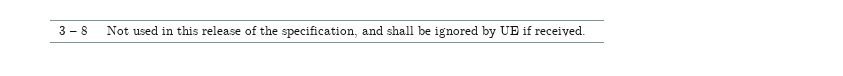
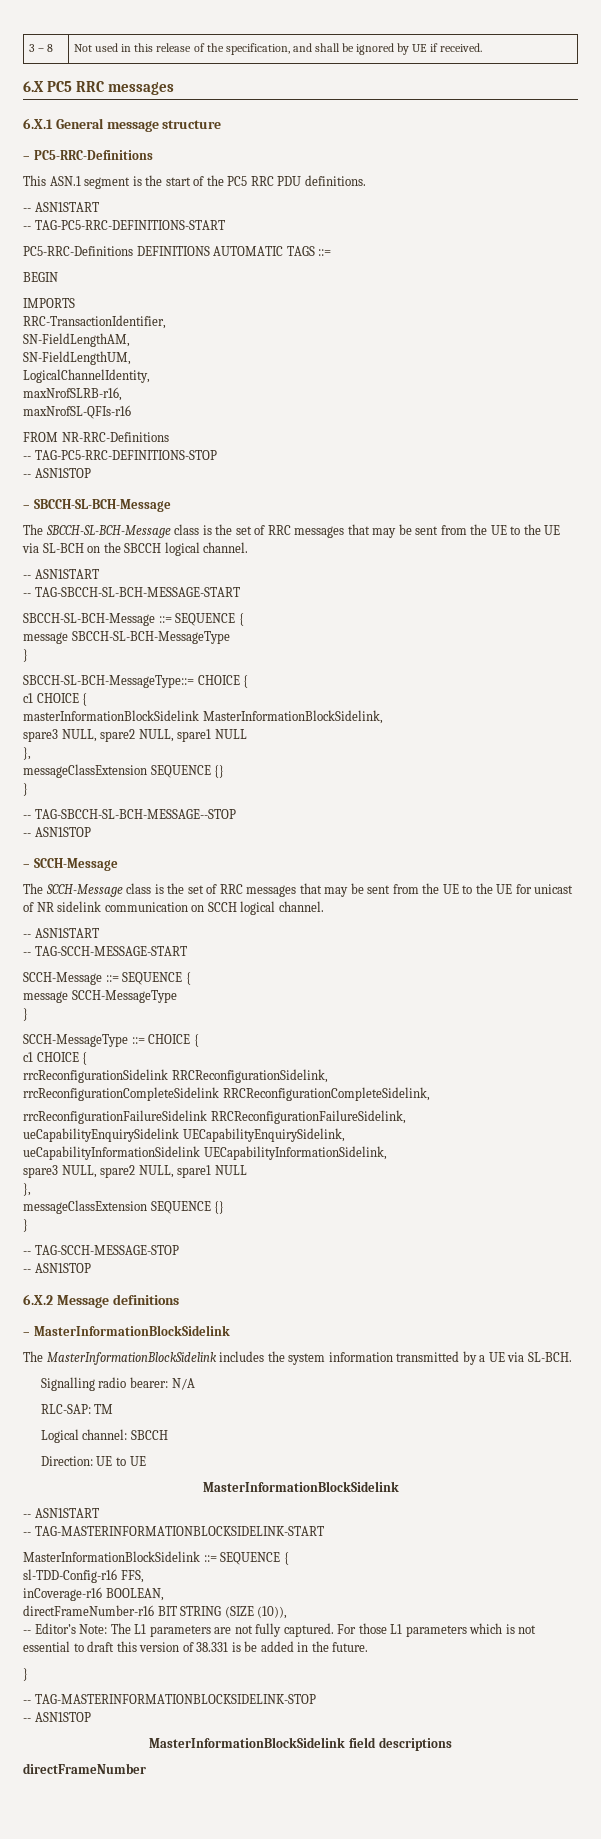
+ 6.X PC5 RRC messages
+ 6.X.1 General message structure
+ – PC5-RRC-Definitions
+ This ASN.1 segment is the start of the PC5 RRC PDU definitions.
+ -- ASN1START
+ -- TAG-PC5-RRC-DEFINITIONS-START
+ PC5-RRC-Definitions DEFINITIONS AUTOMATIC TAGS ::=
+ BEGIN
+ IMPORTS
+ RRC-TransactionIdentifier,
+ SN-FieldLengthAM,
+ SN-FieldLengthUM,
+ LogicalChannelIdentity,
+ maxNrofSLRB-r16,
+ maxNrofSL-QFIs-r16
+ FROM NR-RRC-Definitions
+ -- TAG-PC5-RRC-DEFINITIONS-STOP
+ -- ASN1STOP
+ – SBCCH-SL-BCH-Message
+ The SBCCH-SL-BCH-Message class is the set of RRC messages that may be sent from the UE to the UE via SL-BCH on the SBCCH logical channel.
+ -- ASN1START
+ -- TAG-SBCCH-SL-BCH-MESSAGE-START
+ SBCCH-SL-BCH-Message ::= SEQUENCE {
+ message SBCCH-SL-BCH-MessageType
+ }
+ SBCCH-SL-BCH-MessageType::= CHOICE {
+ c1 CHOICE {
+ masterInformationBlockSidelink MasterInformationBlockSidelink,
+ spare3 NULL, spare2 NULL, spare1 NULL
+ },
+ messageClassExtension SEQUENCE {}
+ }
+ -- TAG-SBCCH-SL-BCH-MESSAGE--STOP
+ -- ASN1STOP
+ – SCCH-Message
+ The SCCH-Message class is the set of RRC messages that may be sent from the UE to the UE for unicast of NR sidelink communication on SCCH logical channel.
+ -- ASN1START
+ -- TAG-SCCH-MESSAGE-START
+ SCCH-Message ::= SEQUENCE {
+ message SCCH-MessageType
+ }
+ SCCH-MessageType ::= CHOICE {
+ c1 CHOICE {
+ rrcReconfigurationSidelink RRCReconfigurationSidelink,
+ rrcReconfigurationCompleteSidelink RRCReconfigurationCompleteSidelink,
+ rrcReconfigurationFailureSidelink RRCReconfigurationFailureSidelink,
+ ueCapabilityEnquirySidelink UECapabilityEnquirySidelink,
+ ueCapabilityInformationSidelink UECapabilityInformationSidelink,
+ spare3 NULL, spare2 NULL, spare1 NULL
+ },
+ messageClassExtension SEQUENCE {}
+ }
+ -- TAG-SCCH-MESSAGE-STOP
+ -- ASN1STOP
+ 6.X.2 Message definitions
+ – MasterInformationBlockSidelink
+ The MasterInformationBlockSidelink includes the system information transmitted by a UE via SL-BCH.
+ Signalling radio bearer: N/A
+ RLC-SAP: TM
+ Logical channel: SBCCH
+ Direction: UE to UE
+ MasterInformationBlockSidelink
+ -- ASN1START
+ -- TAG-MASTERINFORMATIONBLOCKSIDELINK-START
+ MasterInformationBlockSidelink ::= SEQUENCE {
+ sl-TDD-Config-r16 FFS,
+ inCoverage-r16 BOOLEAN,
+ directFrameNumber-r16 BIT STRING (SIZE (10)),
+ -- Editor’s Note: The L1 parameters are not fully captured. For those L1 parameters which is not essential to draft this version of 38.331 is be added in the future.
+ }
+ -- TAG-MASTERINFORMATIONBLOCKSIDELINK-STOP
+ -- ASN1STOP
+ MasterInformationBlockSidelink field descriptions
+ directFrameNumber

